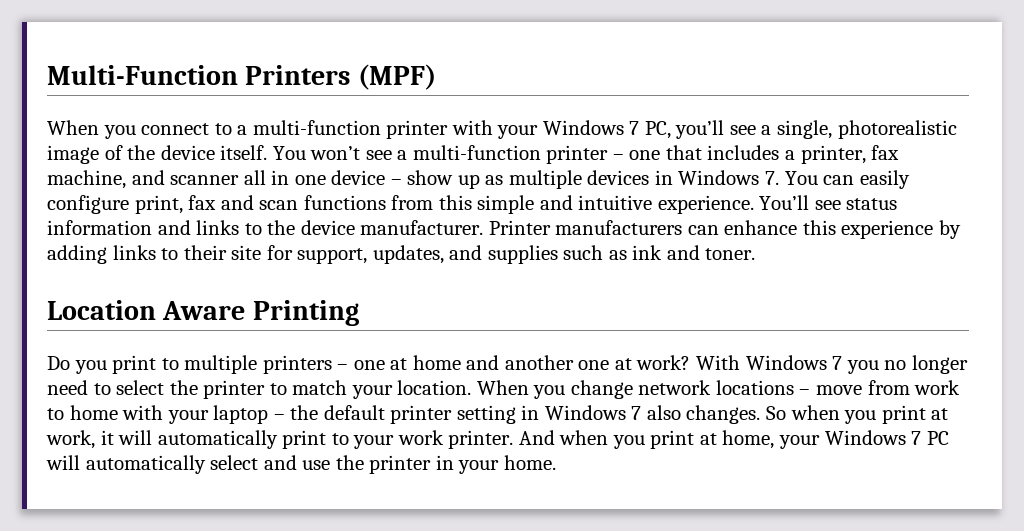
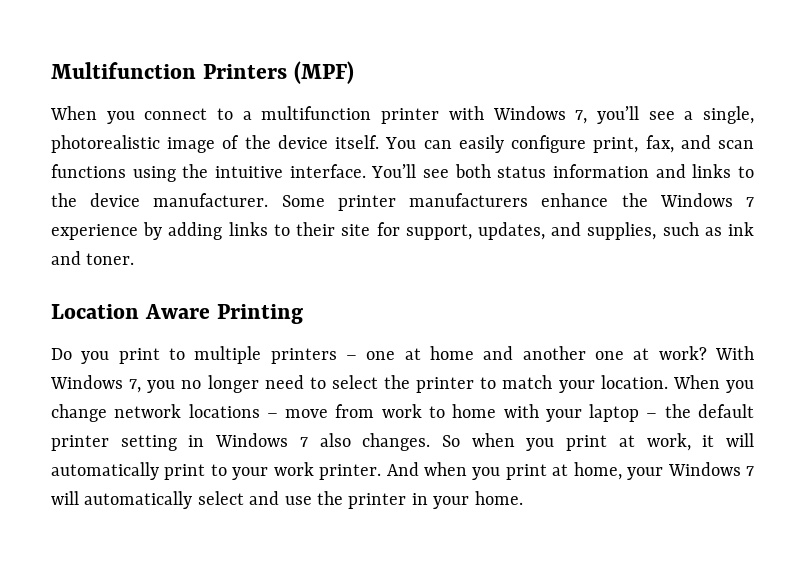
- Multi-Function Printers (MPF)
+ Multifunction Printers (MPF)
- When you connect to a multi-function printer with your Windows 7 PC, you’ll see a single, photorealistic image of the device itself.
+ When you connect to a multifunction printer with Windows 7, you’ll see a single, photorealistic image of the device itself.
- You won’t see a multi-function printer – one that includes a printer, fax machine, and scanner all in one device – show up as multiple devices in Windows 7. You can easily configure print, fax and scan functions from this simple and intuitive experience.
+ You can easily configure print, fax, and scan functions using the intuitive interface.
- You’ll see status information and links to the device manufacturer.
+ You’ll see both status information and links to the device manufacturer.
- Printer manufacturers can enhance this experience by adding links to their site for support, updates, and supplies such as ink and toner.
+ Some printer manufacturers enhance the Windows 7 experience by adding links to their site for support, updates, and supplies, such as ink and toner.
- With Windows 7 you no longer need to select the printer to match your location.
+ With Windows 7, you no longer need to select the printer to match your location.
- And when you print at home, your Windows 7 PC will automatically select and use the printer in your home.
+ And when you print at home, your Windows 7 will automatically select and use the printer in your home.

